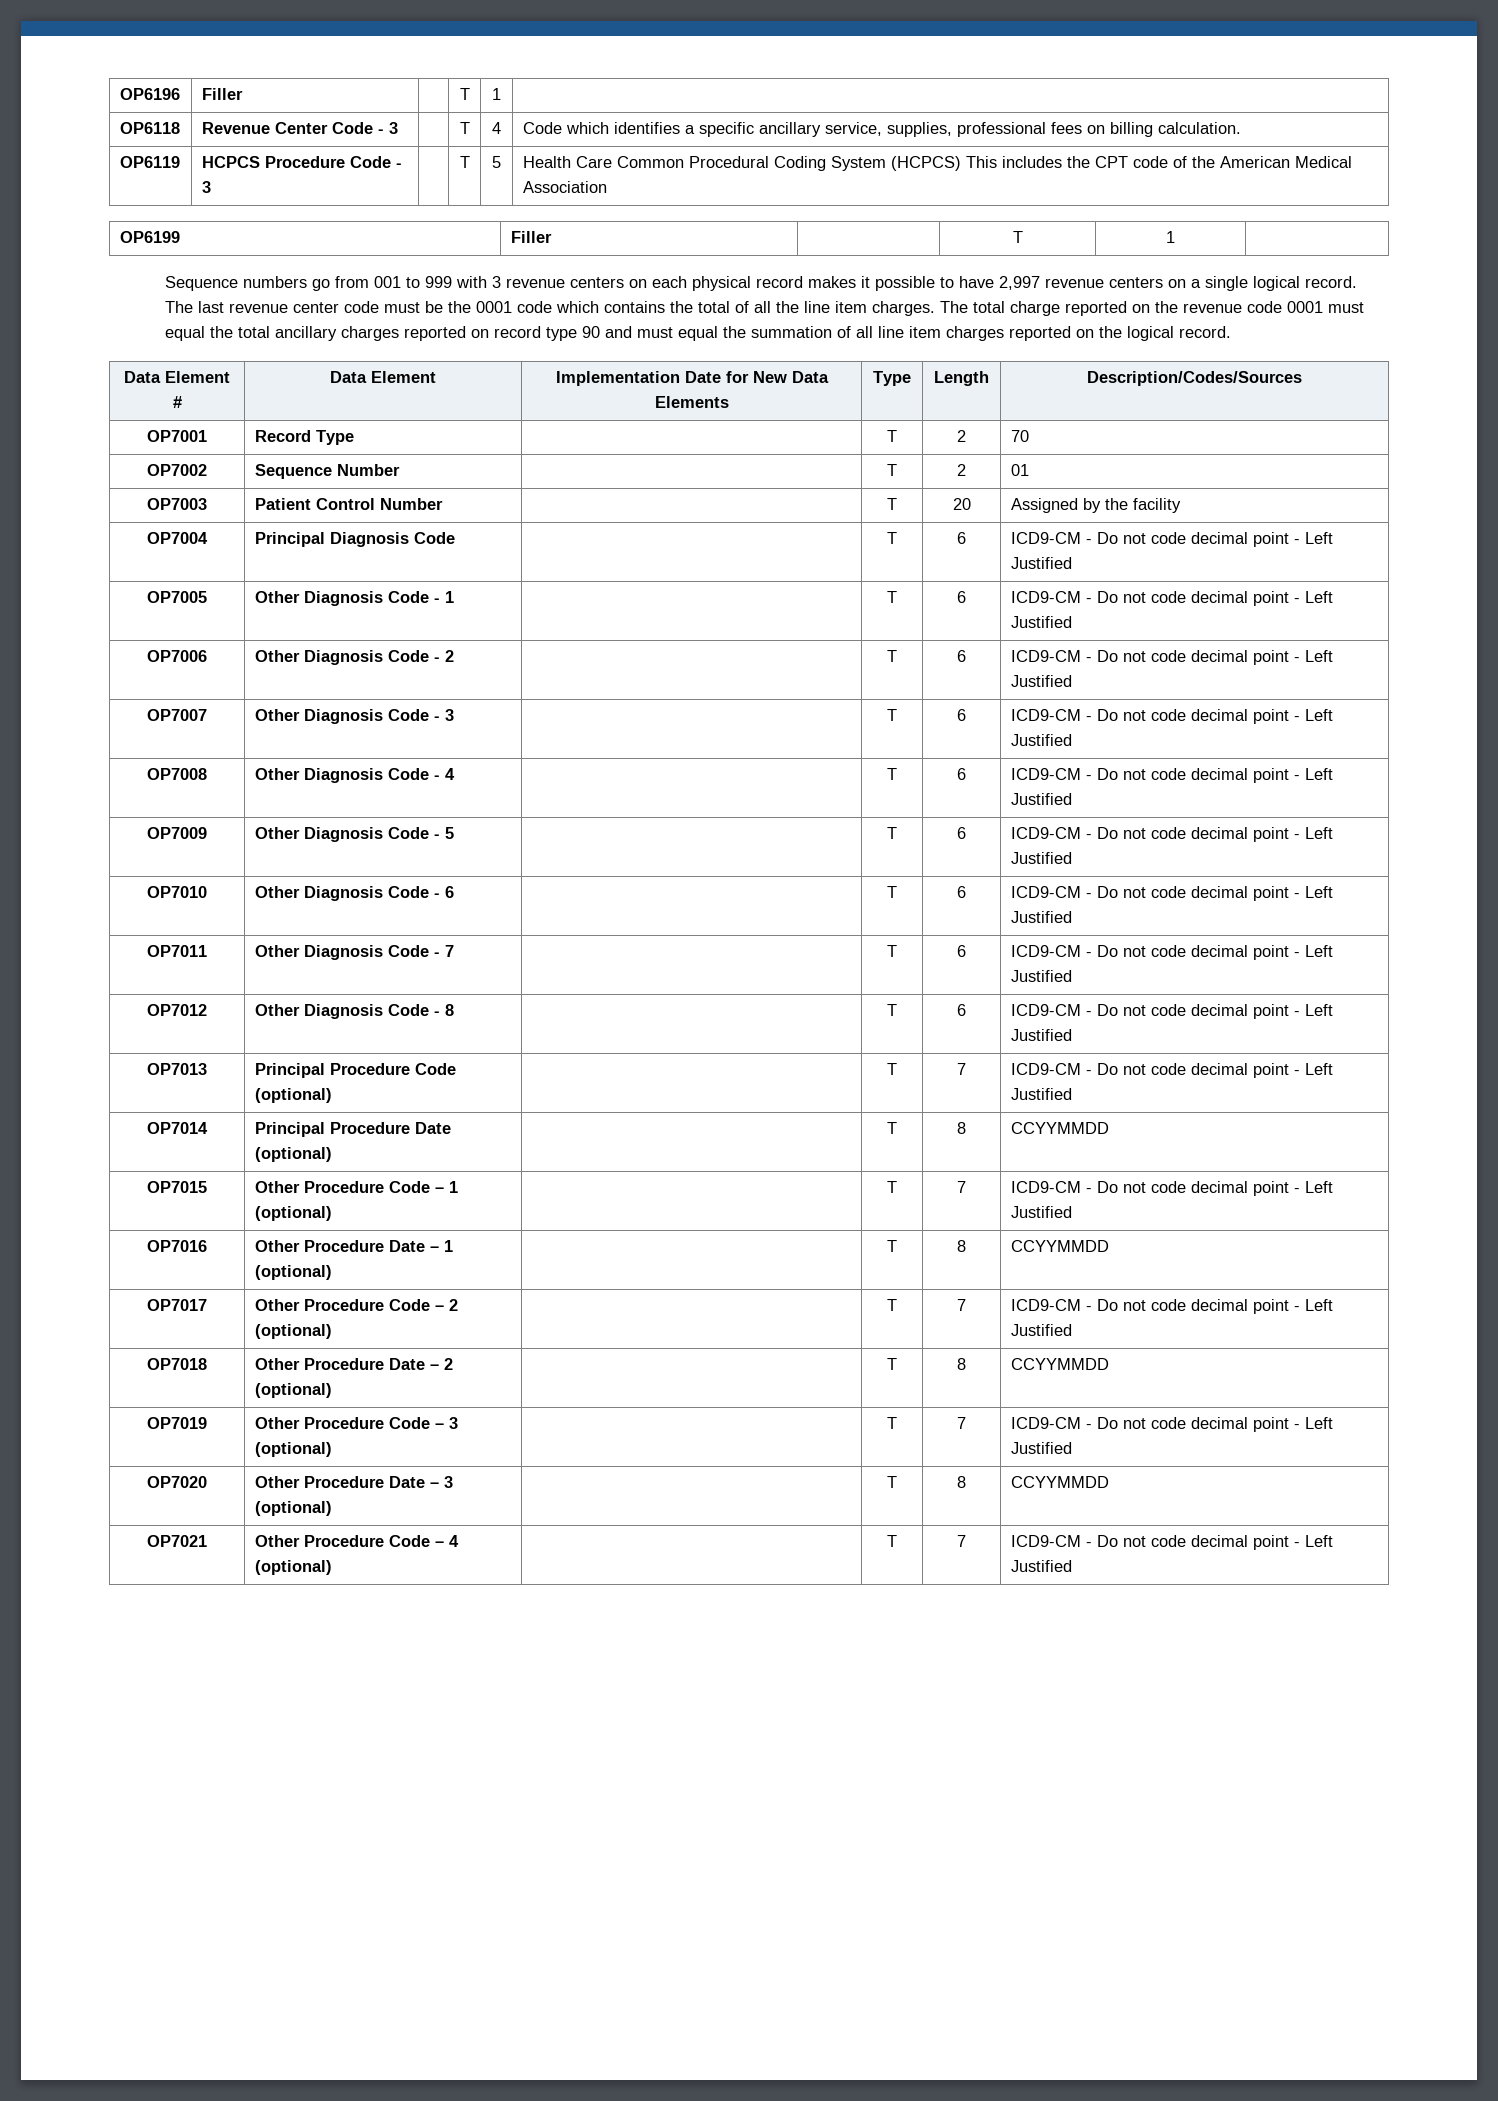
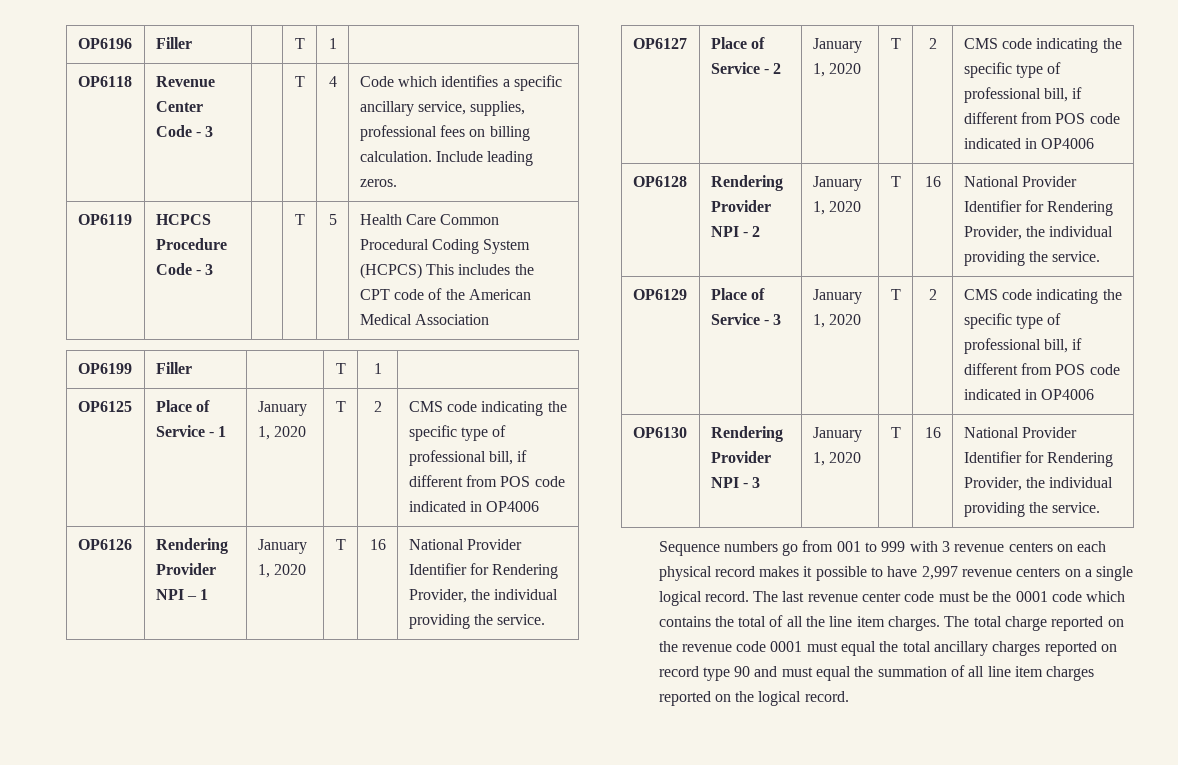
- OP6118 | Revenue Center Code - 3 | | T | 4 | Code which identifies a specific ancillary service, supplies, professional fees on billing calculation.
+ OP6118 | Revenue Center Code - 3 | | T | 4 | Code which identifies a specific ancillary service, supplies, professional fees on billing calculation. Include leading zeros.
+ OP6125 | Place of Service - 1 | January 1, 2020 | T | 2 | CMS code indicating the specific type of professional bill, if different from POS code indicated in OP4006
+ OP6126 | Rendering Provider NPI – 1 | January 1, 2020 | T | 16 | National Provider Identifier for Rendering Provider, the individual providing the service.
+ OP6127 | Place of Service - 2 | January 1, 2020 | T | 2 | CMS code indicating the specific type of professional bill, if different from POS code indicated in OP4006
+ OP6128 | Rendering Provider NPI - 2 | January 1, 2020 | T | 16 | National Provider Identifier for Rendering Provider, the individual providing the service.
+ OP6129 | Place of Service - 3 | January 1, 2020 | T | 2 | CMS code indicating the specific type of professional bill, if different from POS code indicated in OP4006
+ OP6130 | Rendering Provider NPI - 3 | January 1, 2020 | T | 16 | National Provider Identifier for Rendering Provider, the individual providing the service.
- Data Element # | Data Element | Implementation Date for New Data Elements | Type | Length | Description/Codes/Sources
- OP7001 | Record Type | | T | 2 | 70
- OP7002 | Sequence Number | | T | 2 | 01
- OP7003 | Patient Control Number | | T | 20 | Assigned by the facility
- OP7004 | Principal Diagnosis Code | | T | 6 | ICD9-CM - Do not code decimal point - Left Justified
- OP7005 | Other Diagnosis Code - 1 | | T | 6 | ICD9-CM - Do not code decimal point - Left Justified
- OP7006 | Other Diagnosis Code - 2 | | T | 6 | ICD9-CM - Do not code decimal point - Left Justified
- OP7007 | Other Diagnosis Code - 3 | | T | 6 | ICD9-CM - Do not code decimal point - Left Justified
- OP7008 | Other Diagnosis Code - 4 | | T | 6 | ICD9-CM - Do not code decimal point - Left Justified
- OP7009 | Other Diagnosis Code - 5 | | T | 6 | ICD9-CM - Do not code decimal point - Left Justified
- OP7010 | Other Diagnosis Code - 6 | | T | 6 | ICD9-CM - Do not code decimal point - Left Justified
- OP7011 | Other Diagnosis Code - 7 | | T | 6 | ICD9-CM - Do not code decimal point - Left Justified
- OP7012 | Other Diagnosis Code - 8 | | T | 6 | ICD9-CM - Do not code decimal point - Left Justified
- OP7013 | Principal Procedure Code (optional) | | T | 7 | ICD9-CM - Do not code decimal point - Left Justified
- OP7014 | Principal Procedure Date (optional) | | T | 8 | CCYYMMDD
- OP7015 | Other Procedure Code – 1 (optional) | | T | 7 | ICD9-CM - Do not code decimal point - Left Justified
- OP7016 | Other Procedure Date – 1 (optional) | | T | 8 | CCYYMMDD
- OP7017 | Other Procedure Code – 2 (optional) | | T | 7 | ICD9-CM - Do not code decimal point - Left Justified
- OP7018 | Other Procedure Date – 2 (optional) | | T | 8 | CCYYMMDD
- OP7019 | Other Procedure Code – 3 (optional) | | T | 7 | ICD9-CM - Do not code decimal point - Left Justified
- OP7020 | Other Procedure Date – 3 (optional) | | T | 8 | CCYYMMDD
- OP7021 | Other Procedure Code – 4 (optional) | | T | 7 | ICD9-CM - Do not code decimal point - Left Justified

